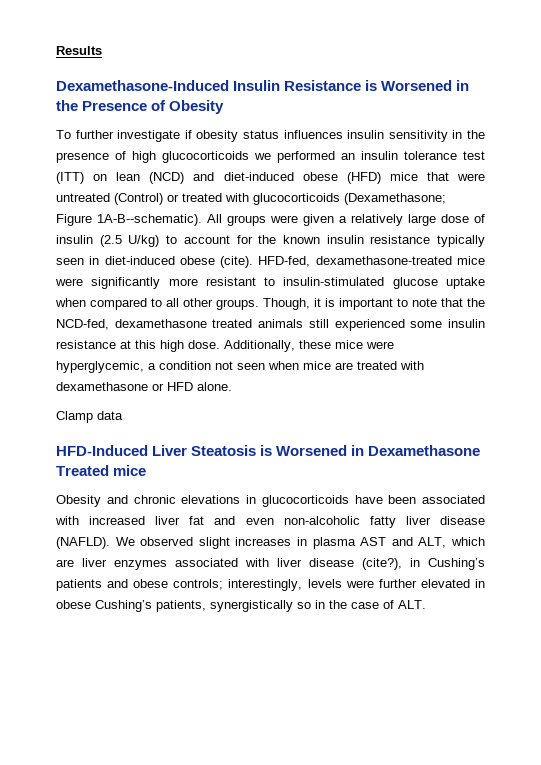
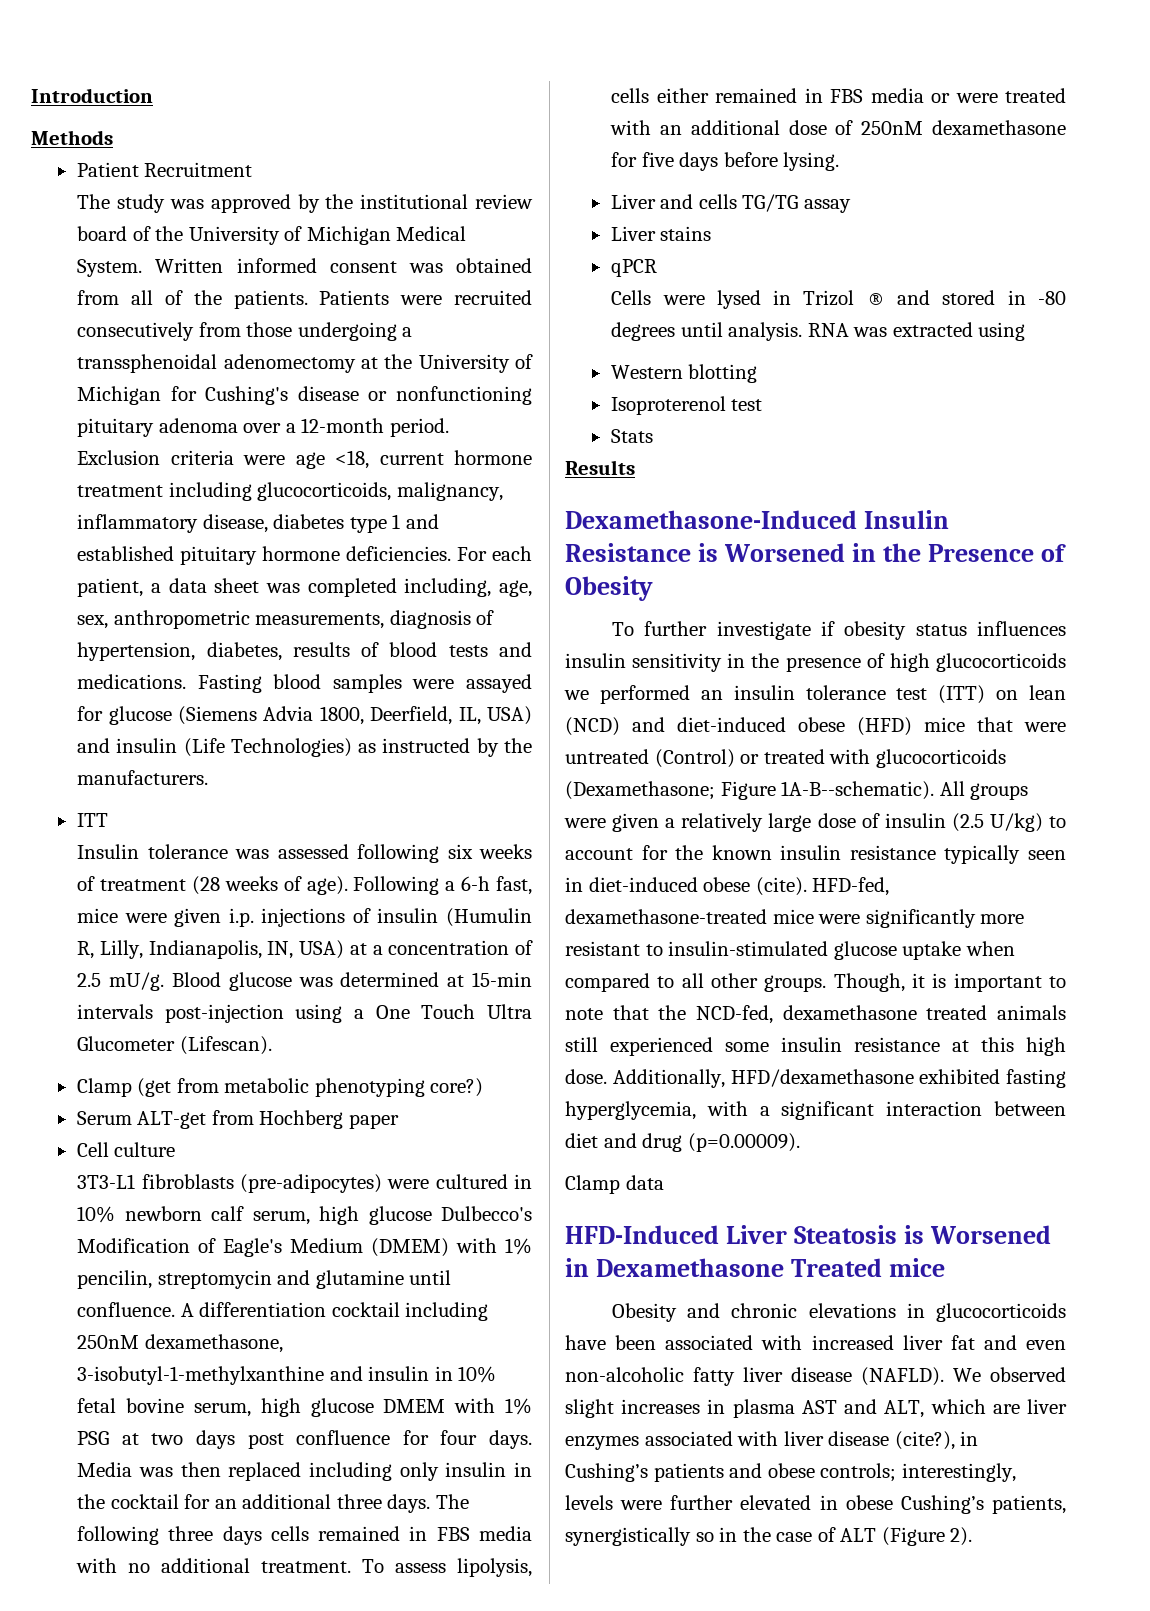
+ Introduction
+ Methods
+ Patient Recruitment
+ The study was approved by the institutional review board of the University of Michigan Medical System. Written informed consent was obtained from all of the patients. Patients were recruited consecutively from those undergoing a transsphenoidal adenomectomy at the University of Michigan for Cushing's disease or nonfunctioning pituitary adenoma over a 12-month period. Exclusion criteria were age <18, current hormone treatment including glucocorticoids, malignancy, inflammatory disease, diabetes type 1 and established pituitary hormone deficiencies. For each patient, a data sheet was completed including, age, sex, anthropometric measurements, diagnosis of hypertension, diabetes, results of blood tests and medications. Fasting blood samples were assayed for glucose (Siemens Advia 1800, Deerfield, IL, USA) and insulin (Life Technologies) as instructed by the manufacturers.
+ ITT
+ Insulin tolerance was assessed following six weeks of treatment (28 weeks of age). Following a 6-h fast, mice were given i.p. injections of insulin (Humulin R, Lilly, Indianapolis, IN, USA) at a concentration of 2.5 mU/g. Blood glucose was determined at 15-min intervals post-injection using a One Touch Ultra Glucometer (Lifescan).
+ Clamp (get from metabolic phenotyping core?)
+ Serum ALT-get from Hochberg paper
+ Cell culture
+ 3T3-L1 fibroblasts (pre-adipocytes) were cultured in 10% newborn calf serum, high glucose Dulbecco's Modification of Eagle's Medium (DMEM) with 1% pencilin, streptomycin and glutamine until confluence. A differentiation cocktail including 250nM dexamethasone, 3-isobutyl-1-methylxanthine and insulin in 10% fetal bovine serum, high glucose DMEM with 1% PSG at two days post confluence for four days. Media was then replaced including only insulin in the cocktail for an additional three days. The following three days cells remained in FBS media with no additional treatment. To assess lipolysis, cells either remained in FBS media or were treated with an additional dose of 250nM dexamethasone for five days before lysing.
+ Liver and cells TG/TG assay
+ Liver stains
+ qPCR
+ Cells were lysed in Trizol ® and stored in -80 degrees until analysis. RNA was extracted using
+ Western blotting
+ Isoproterenol test
+ Stats
- Additionally, these mice were hyperglycemic, a condition not seen when mice are treated with dexamethasone or HFD alone.
+ Additionally, HFD/dexamethasone exhibited fasting hyperglycemia, with a significant interaction between diet and drug (p=0.00009).
- We observed slight increases in plasma AST and ALT, which are liver enzymes associated with liver disease (cite?), in Cushing’s patients and obese controls; interestingly, levels were further elevated in obese Cushing’s patients, synergistically so in the case of ALT.
+ We observed slight increases in plasma AST and ALT, which are liver enzymes associated with liver disease (cite?), in Cushing’s patients and obese controls; interestingly, levels were further elevated in obese Cushing’s patients, synergistically so in the case of ALT (Figure 2).

